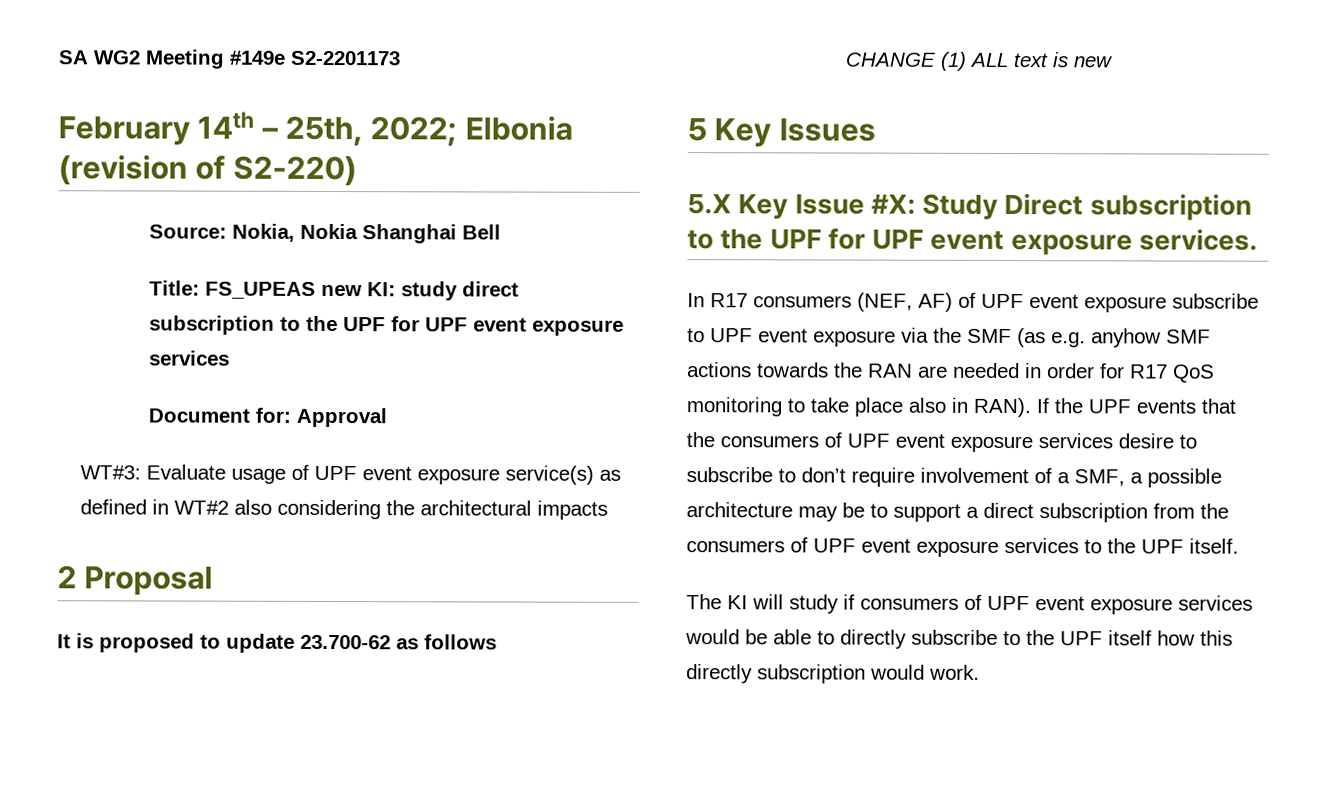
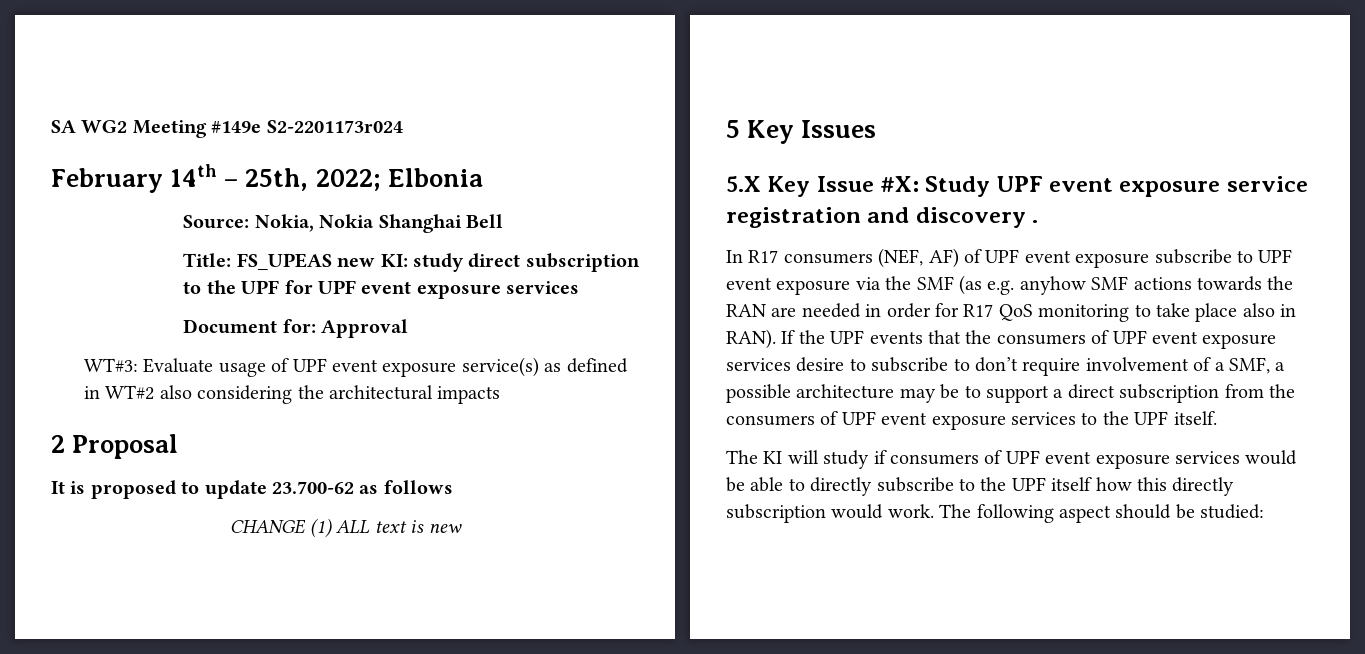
- SA WG2 Meeting #149e S2-2201173
+ SA WG2 Meeting #149e S2-2201173r024
- February 14th – 25th, 2022; Elbonia (revision of S2-220)
+ February 14th – 25th, 2022; Elbonia
- 5.X Key Issue #X: Study Direct subscription to the UPF for UPF event exposure services.
+ 5.X Key Issue #X: Study UPF event exposure service registration and discovery .
+ The following aspect should be studied:

